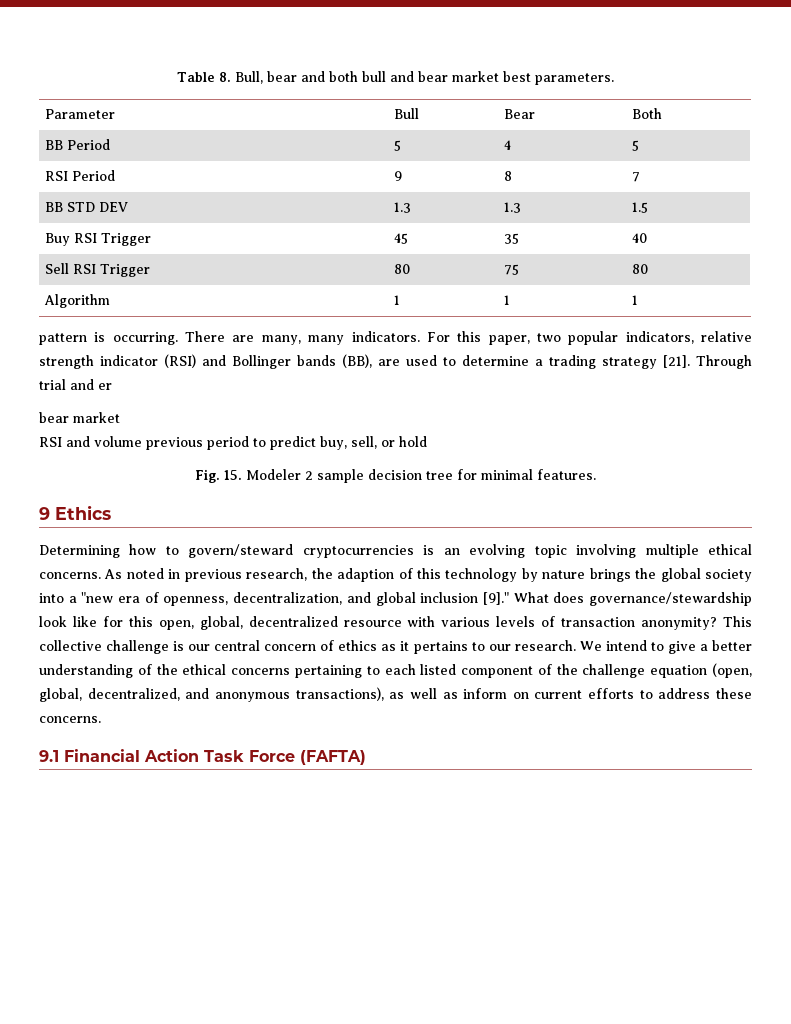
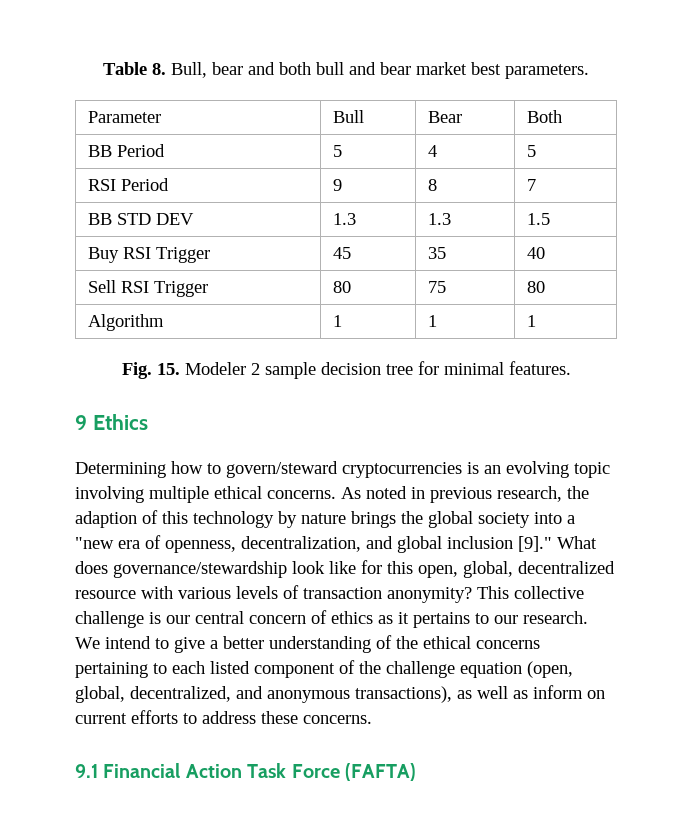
- pattern is occurring. There are many, many indicators. For this paper, two popular indicators, relative strength indicator (RSI) and Bollinger bands (BB), are used to determine a trading strategy [21]. Through trial and er
- bear market
- RSI and volume previous period to predict buy, sell, or hold

